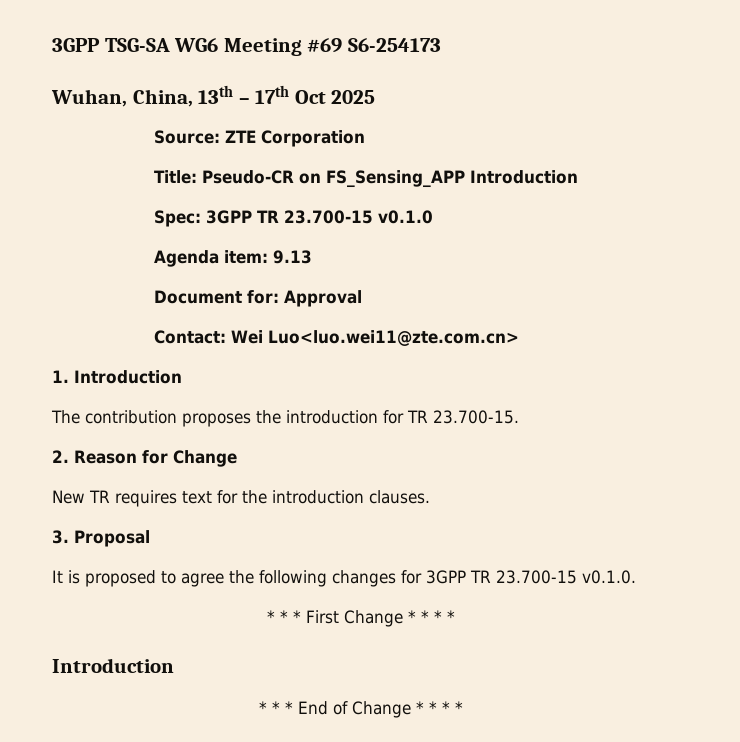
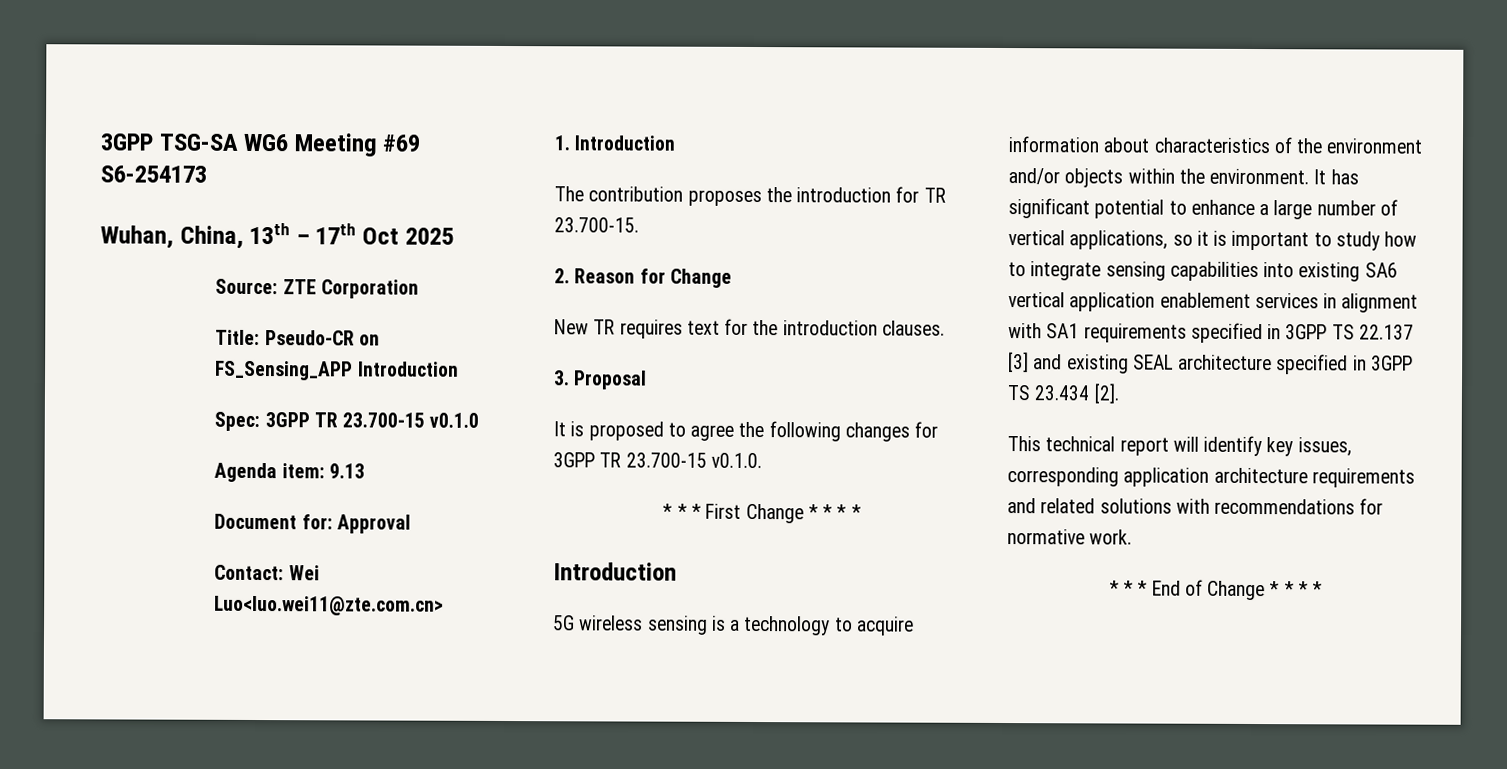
+ 5G wireless sensing is a technology to acquire information about characteristics of the environment and/or objects within the environment. It has significant potential to enhance a large number of vertical applications, so it is important to study how to integrate sensing capabilities into existing SA6 vertical application enablement services in alignment with SA1 requirements specified in 3GPP TS 22.137 [3] and existing SEAL architecture specified in 3GPP TS 23.434 [2].
+ This technical report will identify key issues, corresponding application architecture requirements and related solutions with recommendations for normative work.

